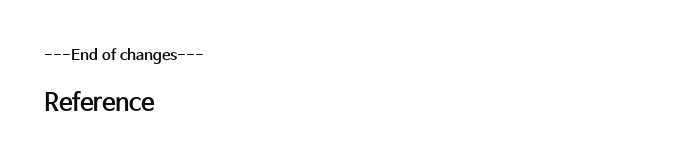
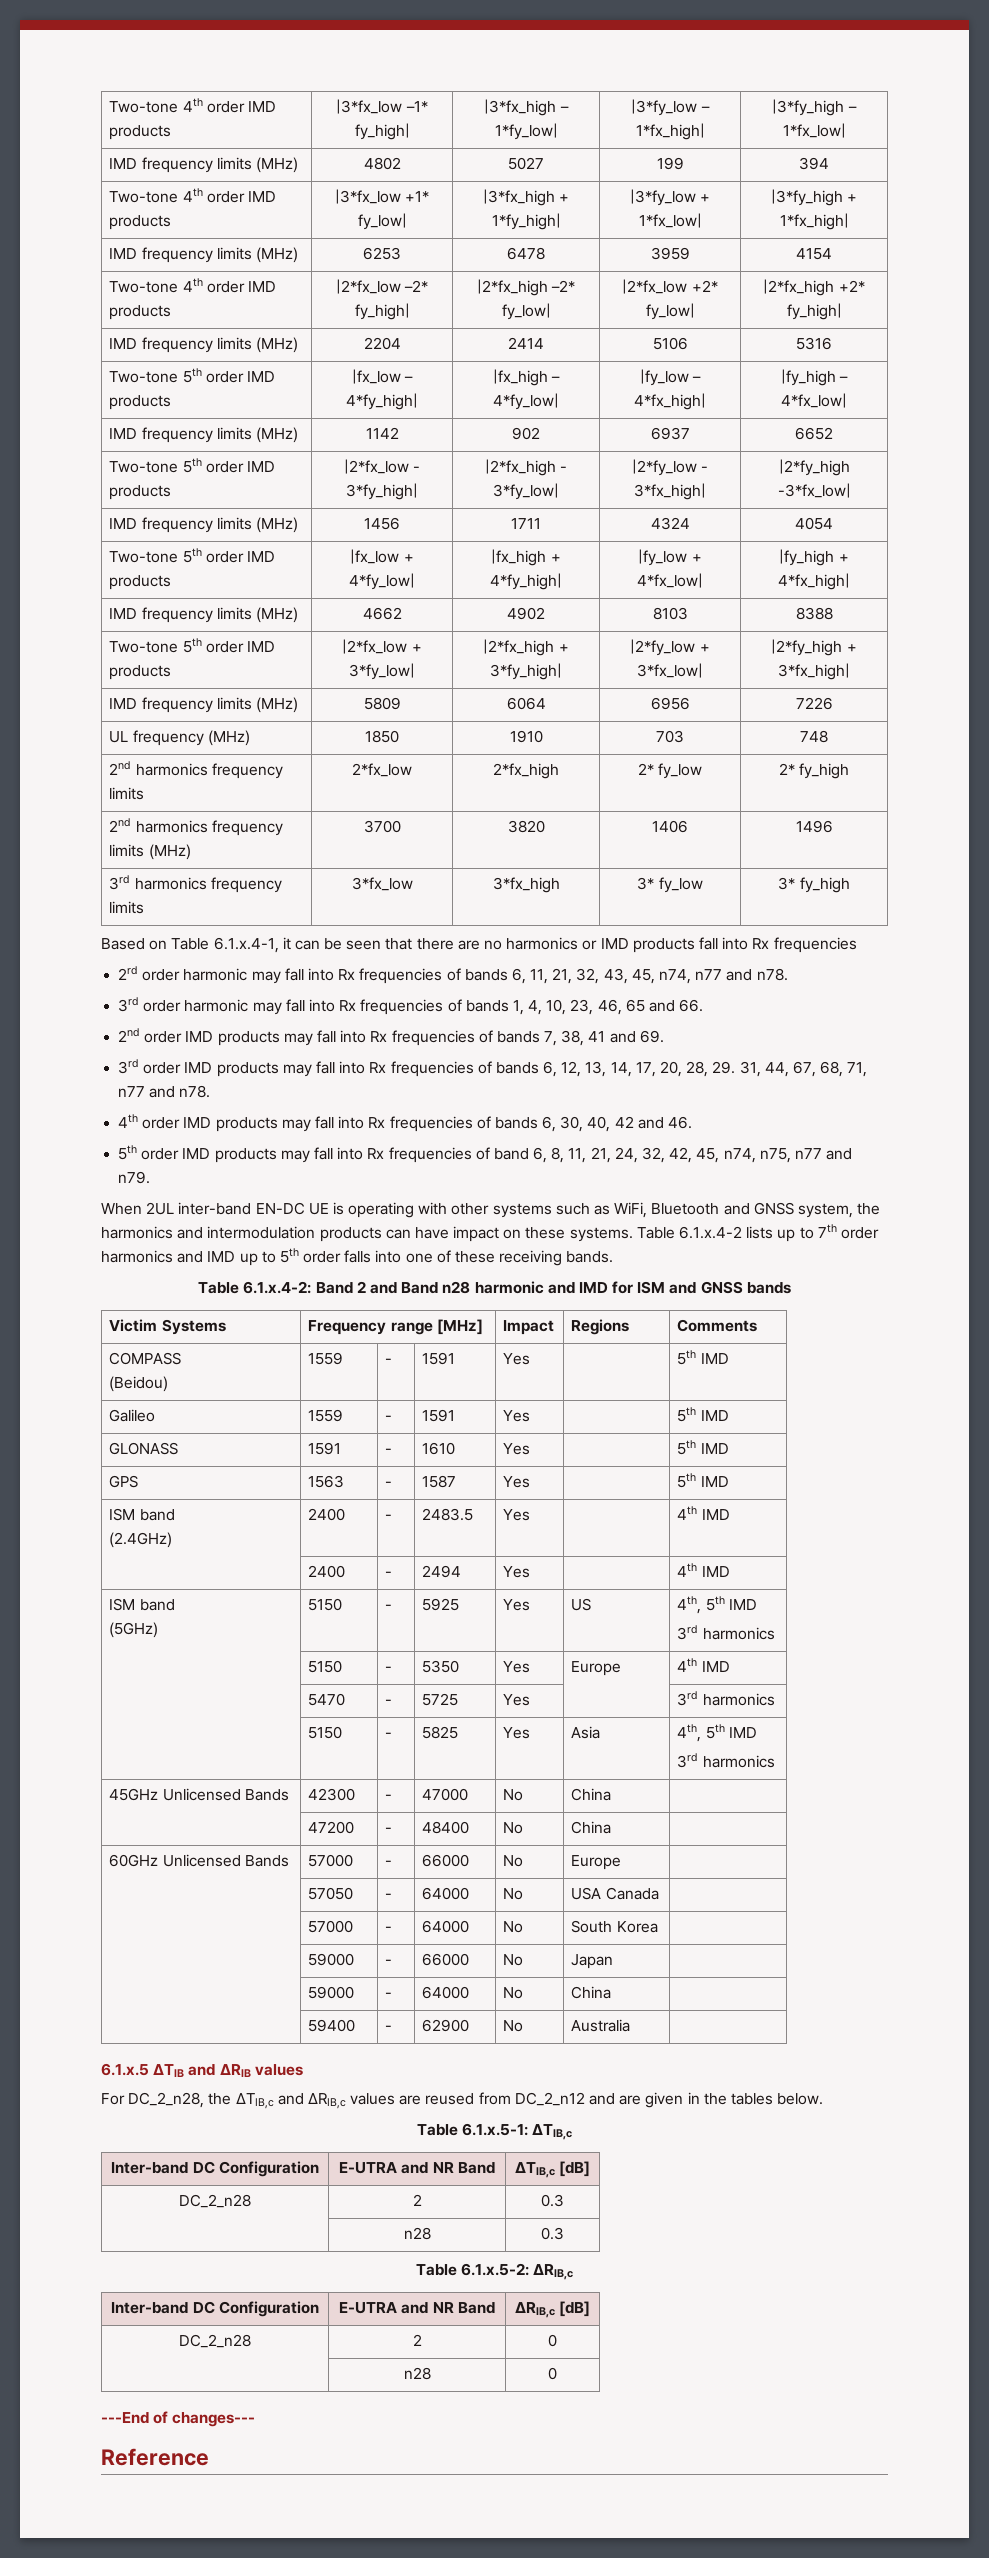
+ Two-tone 4th order IMD products | |3*fx_low –1* fy_high| | |3*fx_high – 1*fy_low| | |3*fy_low – 1*fx_high| | |3*fy_high – 1*fx_low|
+ IMD frequency limits (MHz) | 4802 | 5027 | 199 | 394
+ Two-tone 4th order IMD products | |3*fx_low +1* fy_low| | |3*fx_high + 1*fy_high| | |3*fy_low + 1*fx_low| | |3*fy_high + 1*fx_high|
+ IMD frequency limits (MHz) | 6253 | 6478 | 3959 | 4154
+ Two-tone 4th order IMD products | |2*fx_low –2* fy_high| | |2*fx_high –2* fy_low| | |2*fx_low +2* fy_low| | |2*fx_high +2* fy_high|
+ IMD frequency limits (MHz) | 2204 | 2414 | 5106 | 5316
+ Two-tone 5th order IMD products | |fx_low – 4*fy_high| | |fx_high – 4*fy_low| | |fy_low – 4*fx_high| | |fy_high – 4*fx_low|
+ IMD frequency limits (MHz) | 1142 | 902 | 6937 | 6652
+ Two-tone 5th order IMD products | |2*fx_low - 3*fy_high| | |2*fx_high - 3*fy_low| | |2*fy_low - 3*fx_high| | |2*fy_high -3*fx_low|
+ IMD frequency limits (MHz) | 1456 | 1711 | 4324 | 4054
+ Two-tone 5th order IMD products | |fx_low + 4*fy_low| | |fx_high + 4*fy_high| | |fy_low + 4*fx_low| | |fy_high + 4*fx_high|
+ IMD frequency limits (MHz) | 4662 | 4902 | 8103 | 8388
+ Two-tone 5th order IMD products | |2*fx_low + 3*fy_low| | |2*fx_high + 3*fy_high| | |2*fy_low + 3*fx_low| | |2*fy_high + 3*fx_high|
+ IMD frequency limits (MHz) | 5809 | 6064 | 6956 | 7226
+ UL frequency (MHz) | 1850 | 1910 | 703 | 748
+ 2nd harmonics frequency limits | 2*fx_low | 2*fx_high | 2* fy_low | 2* fy_high
+ 2nd harmonics frequency limits (MHz) | 3700 | 3820 | 1406 | 1496
+ 3rd harmonics frequency limits | 3*fx_low | 3*fx_high | 3* fy_low | 3* fy_high
+ Based on Table 6.1.x.4-1, it can be seen that there are no harmonics or IMD products fall into Rx frequencies
+ 2rd order harmonic may fall into Rx frequencies of bands 6, 11, 21, 32, 43, 45, n74, n77 and n78.
+ 3rd order harmonic may fall into Rx frequencies of bands 1, 4, 10, 23, 46, 65 and 66.
+ 2nd order IMD products may fall into Rx frequencies of bands 7, 38, 41 and 69.
+ 3rd order IMD products may fall into Rx frequencies of bands 6, 12, 13, 14, 17, 20, 28, 29. 31, 44, 67, 68, 71, n77 and n78.
+ 4th order IMD products may fall into Rx frequencies of bands 6, 30, 40, 42 and 46.
+ 5th order IMD products may fall into Rx frequencies of band 6, 8, 11, 21, 24, 32, 42, 45, n74, n75, n77 and n79.
+ When 2UL inter-band EN-DC UE is operating with other systems such as WiFi, Bluetooth and GNSS system, the harmonics and intermodulation products can have impact on these systems. Table 6.1.x.4-2 lists up to 7th order harmonics and IMD up to 5th order falls into one of these receiving bands.
+ Table 6.1.x.4-2: Band 2 and Band n28 harmonic and IMD for ISM and GNSS bands
+ Victim Systems | Frequency range [MHz] | Impact | Regions | Comments
+ COMPASS
+ (Beidou) | 1559 | - | 1591 | Yes | | 5th IMD
+ Galileo | 1559 | - | 1591 | Yes | | 5th IMD
+ GLONASS | 1591 | - | 1610 | Yes | | 5th IMD
+ GPS | 1563 | - | 1587 | Yes | | 5th IMD
+ ISM band
+ (2.4GHz) | 2400 | - | 2483.5 | Yes | | 4th IMD
+ | 2400 | - | 2494 | Yes | | 4th IMD
+ ISM band
+ (5GHz) | 5150 | - | 5925 | Yes | US | 4th, 5th IMD
+ 3rd harmonics
+ | 5150 | - | 5350 | Yes | Europe | 4th IMD
+ | 5470 | - | 5725 | Yes | | 3rd harmonics
+ | 5150 | - | 5825 | Yes | Asia | 4th, 5th IMD
+ 3rd harmonics
+ 45GHz Unlicensed Bands | 42300 | - | 47000 | No | China |
+ | 47200 | - | 48400 | No | China |
+ 60GHz Unlicensed Bands | 57000 | - | 66000 | No | Europe |
+ | 57050 | - | 64000 | No | USA Canada |
+ | 57000 | - | 64000 | No | South Korea |
+ | 59000 | - | 66000 | No | Japan |
+ | 59000 | - | 64000 | No | China |
+ | 59400 | - | 62900 | No | Australia |
+ 6.1.x.5 ∆TIB and ∆RIB values
+ For DC_2_n28, the ΔTIB,c and ΔRIB,c values are reused from DC_2_n12 and are given in the tables below.
+ Table 6.1.x.5-1: ΔTIB,c
+ Inter-band DC Configuration | E-UTRA and NR Band | ΔTIB,c [dB]
+ DC_2_n28 | 2 | 0.3
+ | n28 | 0.3
+ Table 6.1.x.5-2: ΔRIB,c
+ Inter-band DC Configuration | E-UTRA and NR Band | ΔRIB,c [dB]
+ DC_2_n28 | 2 | 0
+ | n28 | 0

